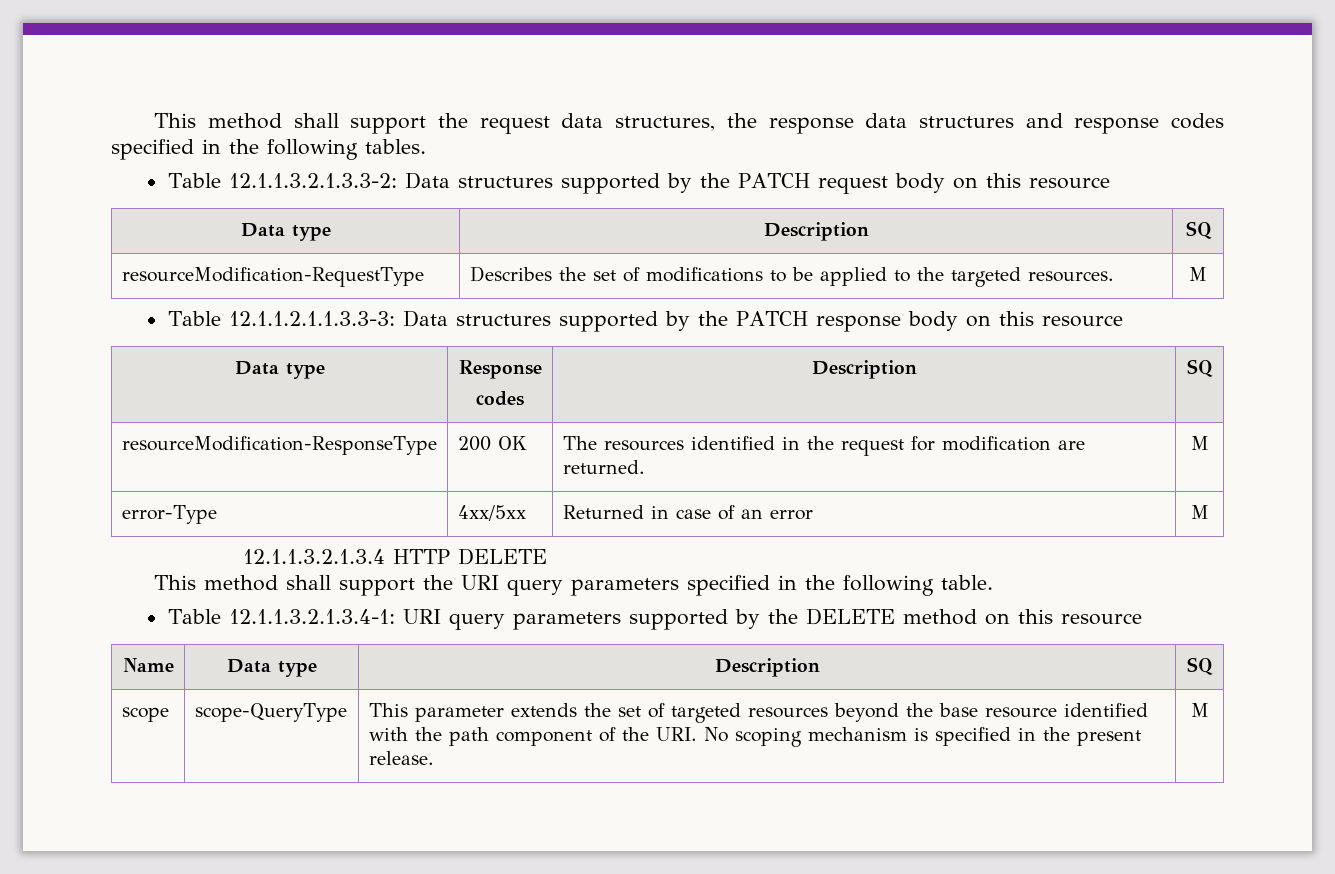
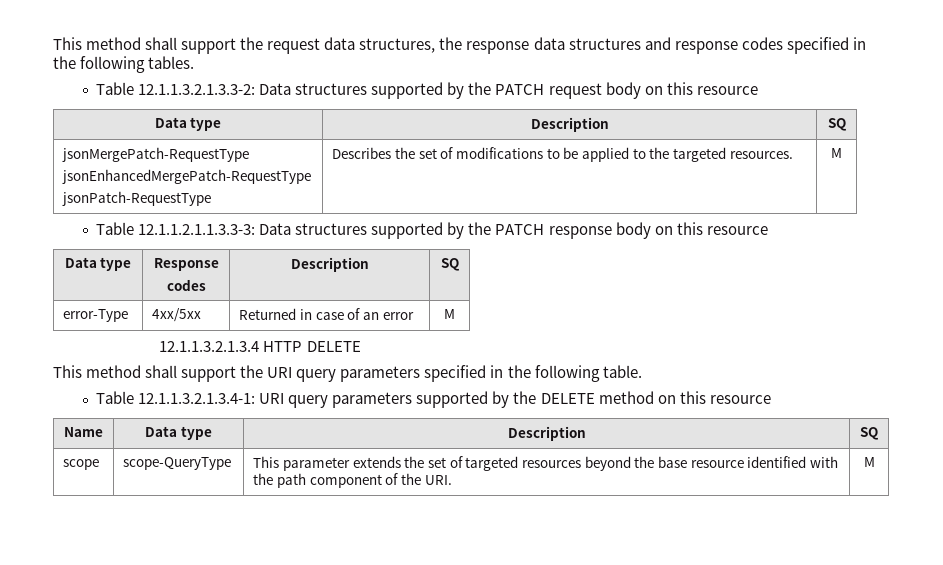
- resourceModification-RequestType | Describes the set of modifications to be applied to the targeted resources. | M
+ jsonMergePatch-RequestType
+ jsonEnhancedMergePatch-RequestType
+ jsonPatch-RequestType | Describes the set of modifications to be applied to the targeted resources. | M
- resourceModification-ResponseType | 200 OK | The resources identified in the request for modification are returned. | M
- scope | scope-QueryType | This parameter extends the set of targeted resources beyond the base resource identified with the path component of the URI. No scoping mechanism is specified in the present release. | M
+ scope | scope-QueryType | This parameter extends the set of targeted resources beyond the base resource identified with the path component of the URI. | M

